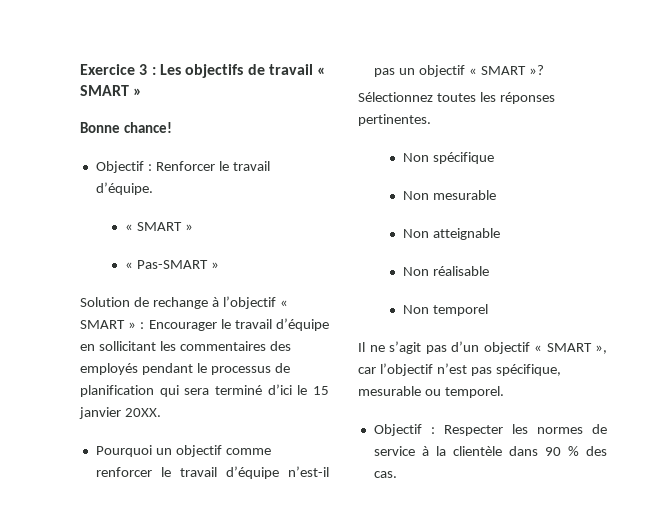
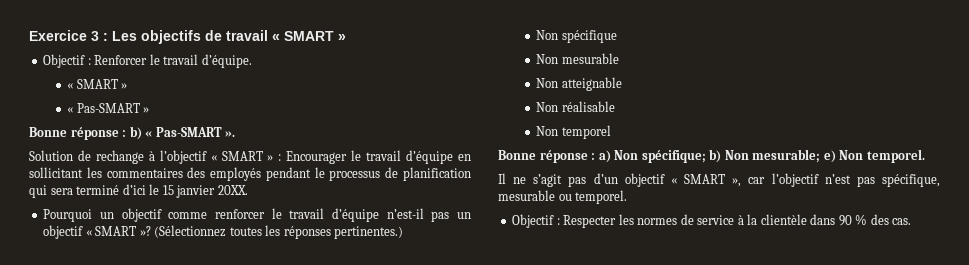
- Bonne chance!
+ Bonne réponse : b) « Pas-SMART ».
- Pourquoi un objectif comme renforcer le travail d’équipe n’est-il pas un objectif « SMART »?
- Sélectionnez toutes les réponses pertinentes.
+ Pourquoi un objectif comme renforcer le travail d’équipe n’est-il pas un objectif « SMART »? (Sélectionnez toutes les réponses pertinentes.)
+ Bonne réponse : a) Non spécifique; b) Non mesurable; e) Non temporel.

